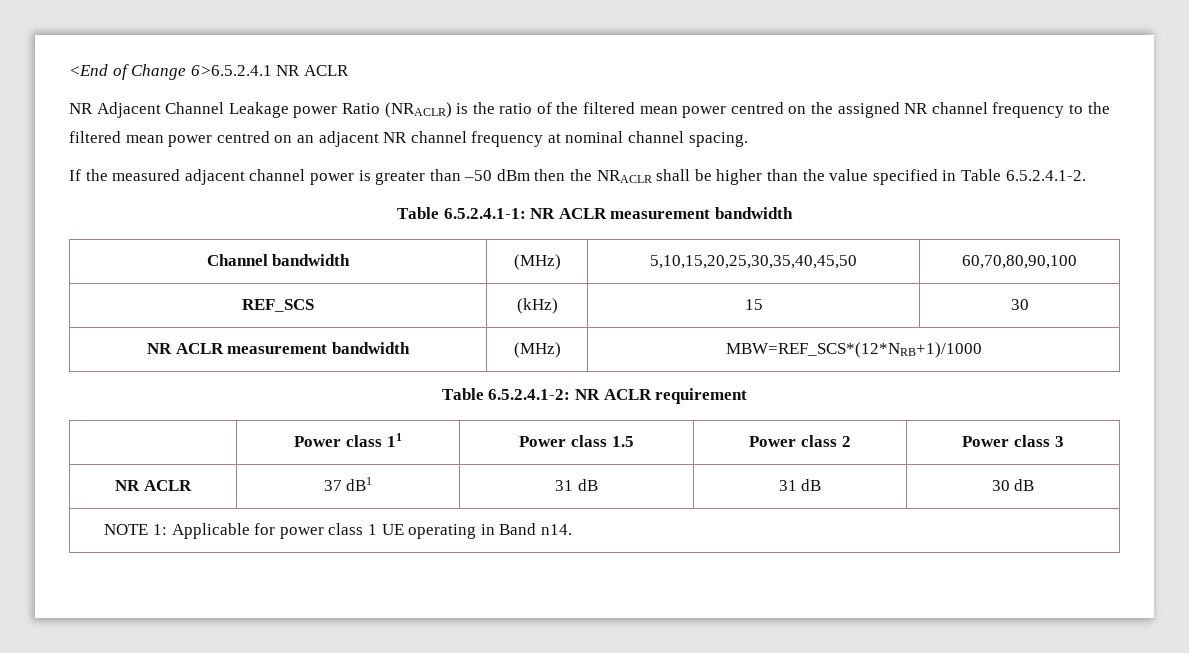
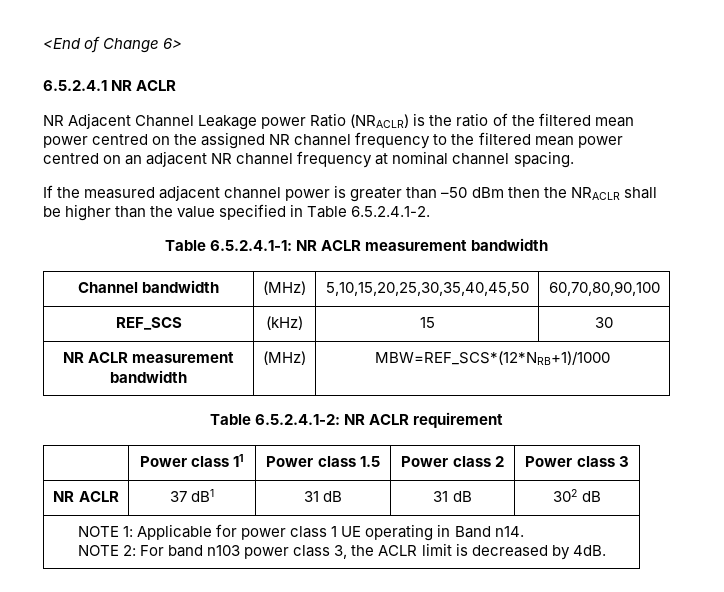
- <End of Change 6>6.5.2.4.1 NR ACLR
+ <End of Change 6>
+ 6.5.2.4.1 NR ACLR
- NR ACLR | 37 dB1 | 31 dB | 31 dB | 30 dB
+ NR ACLR | 37 dB1 | 31 dB | 31 dB | 302 dB
  NOTE 1: Applicable for power class 1 UE operating in Band n14.
+ NOTE 2: For band n103 power class 3, the ACLR limit is decreased by 4dB.

